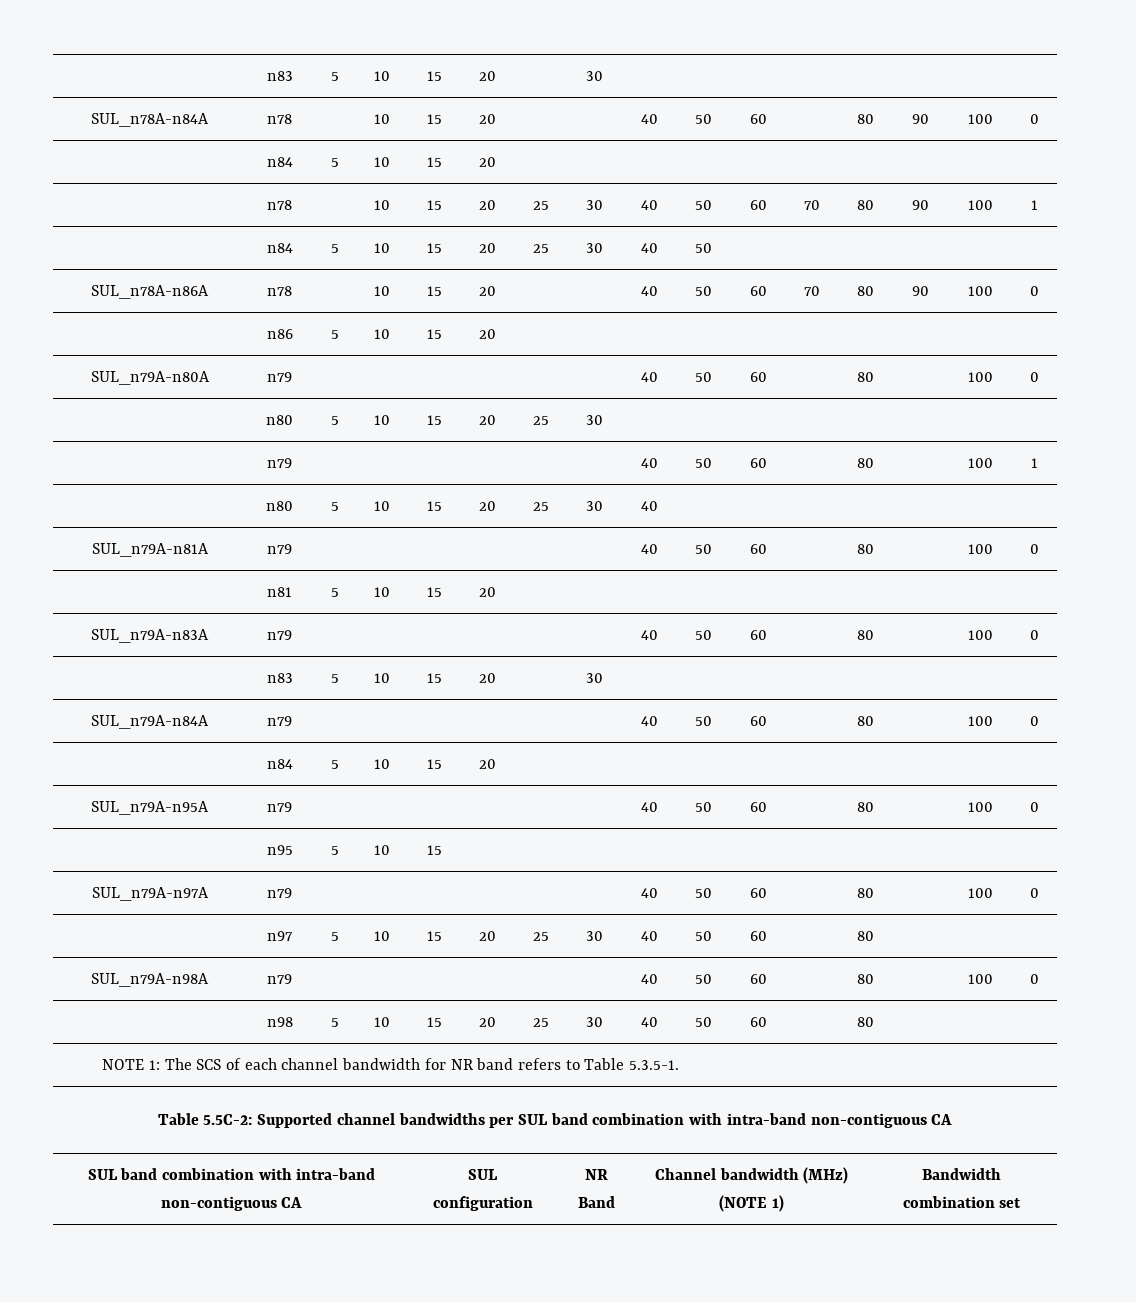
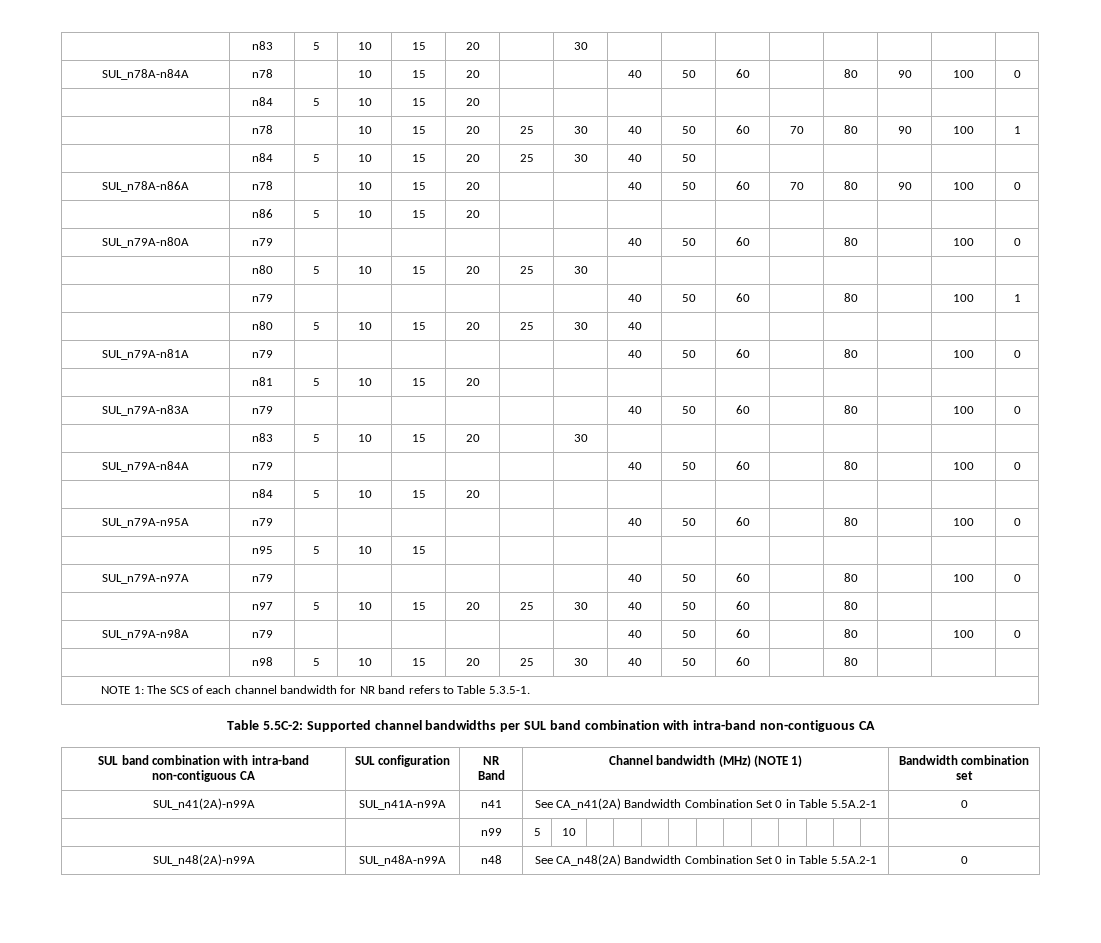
+ SUL_n41(2A)-n99A | SUL_n41A-n99A | n41 | See CA_n41(2A) Bandwidth Combination Set 0 in Table 5.5A.2-1 | 0
+ | | n99 | 5 | 10 | | | | | | | | | | | |
+ SUL_n48(2A)-n99A | SUL_n48A-n99A | n48 | See CA_n48(2A) Bandwidth Combination Set 0 in Table 5.5A.2-1 | 0

